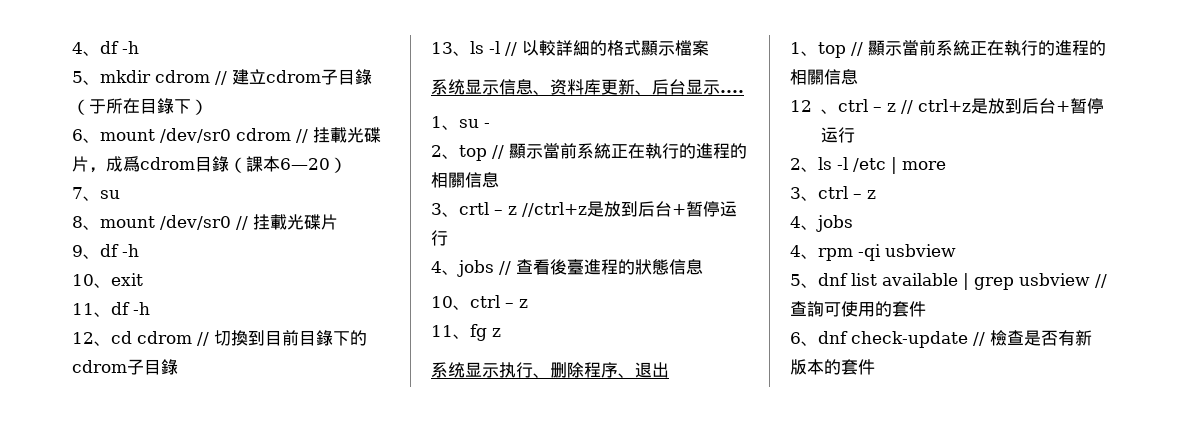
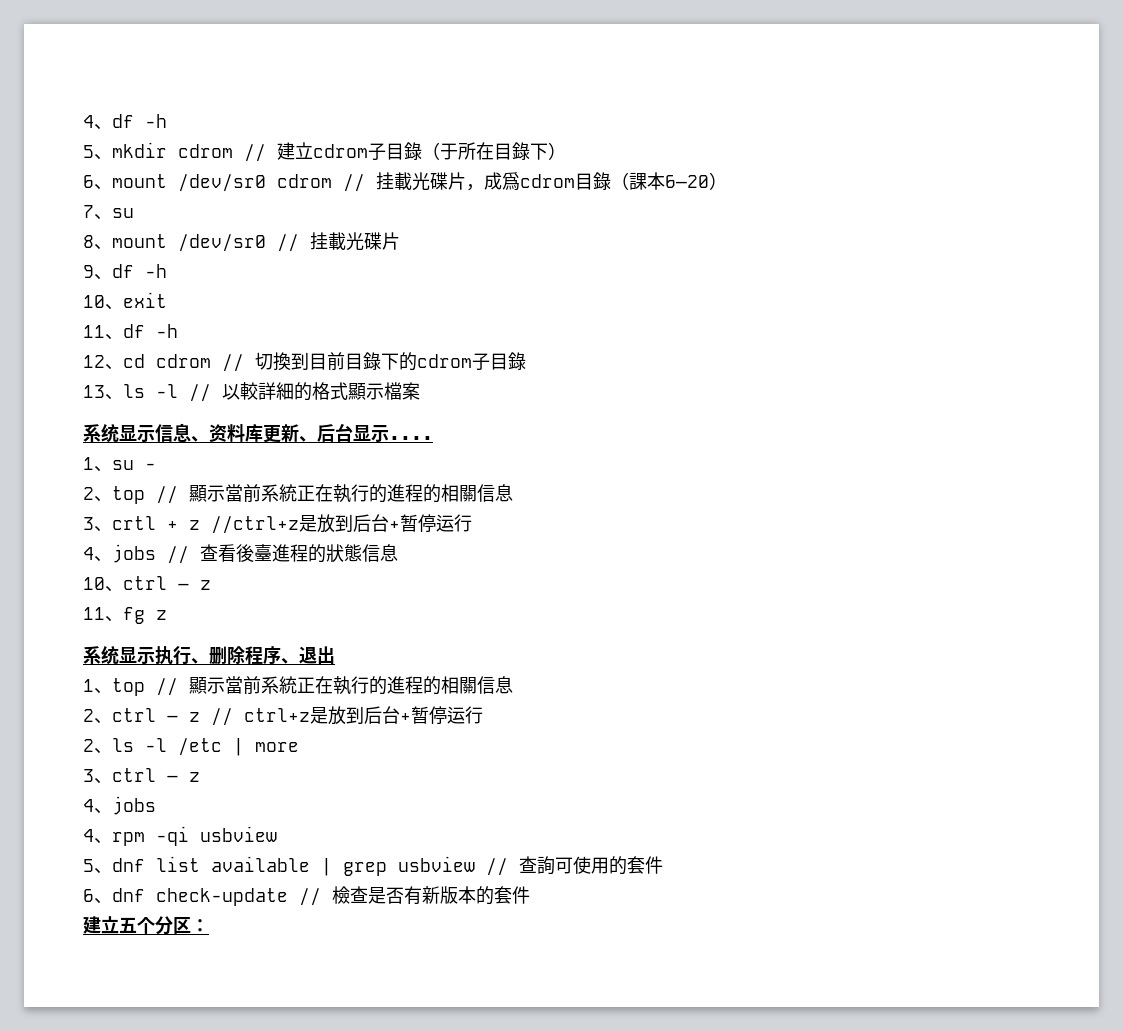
- 3、crtl – z //ctrl+z是放到后台+暂停运行
+ 3、crtl + z //ctrl+z是放到后台+暂停运行
- 12、ctrl – z // ctrl+z是放到后台+暂停运行
+ 2、ctrl – z // ctrl+z是放到后台+暂停运行
+ 建立五个分区：

